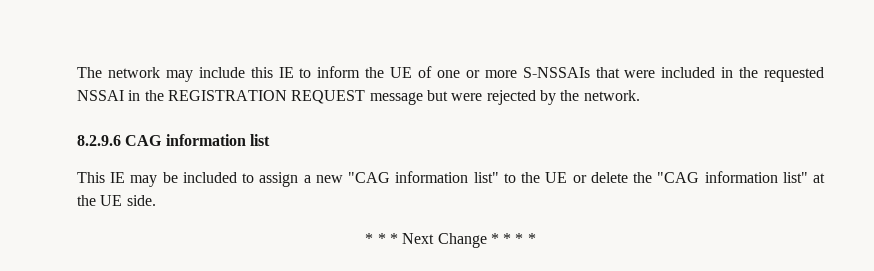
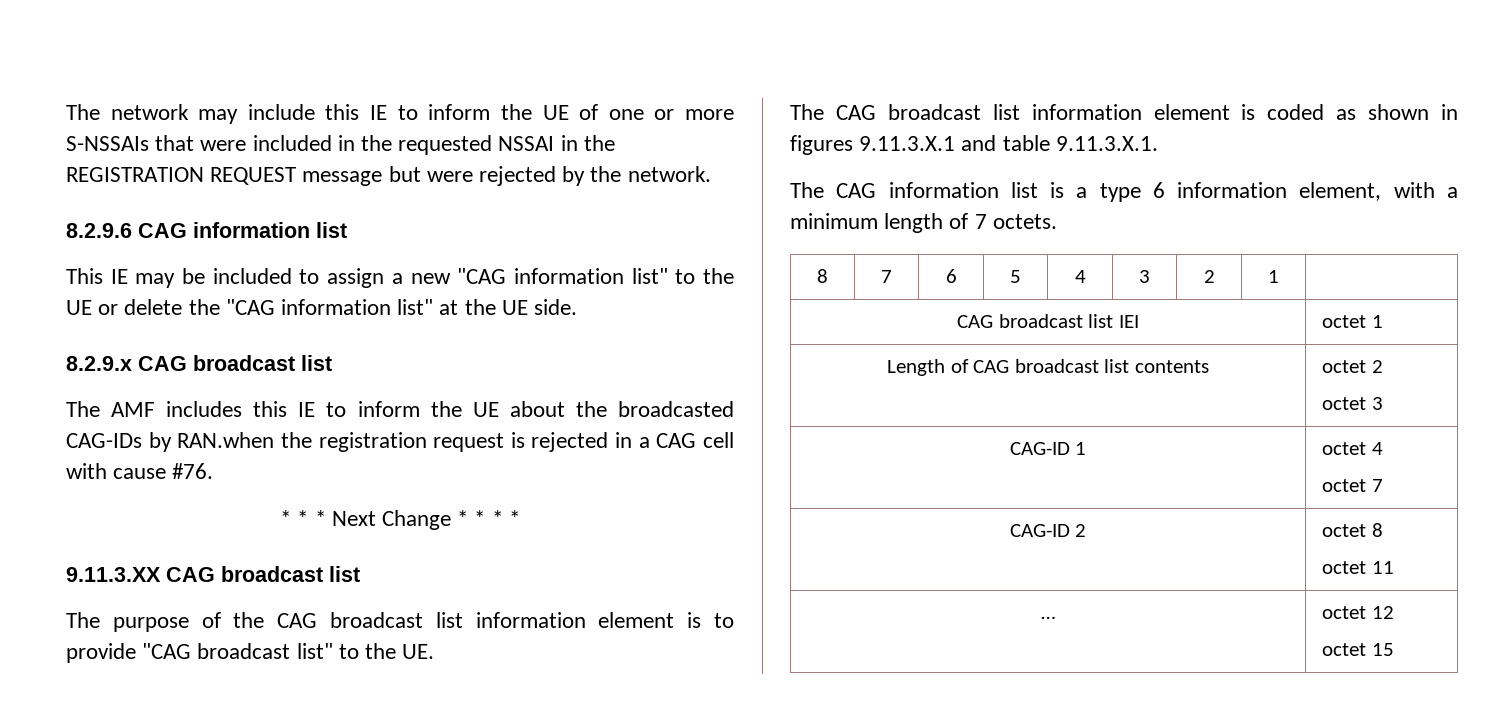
+ 8.2.9.x CAG broadcast list
+ The AMF includes this IE to inform the UE about the broadcasted CAG-IDs by RAN.when the registration request is rejected in a CAG cell with cause #76.
+ 9.11.3.XX CAG broadcast list
+ The purpose of the CAG broadcast list information element is to provide "CAG broadcast list" to the UE.
+ The CAG broadcast list information element is coded as shown in figures 9.11.3.X.1 and table 9.11.3.X.1.
+ The CAG information list is a type 6 information element, with a minimum length of 7 octets.
+ 8 | 7 | 6 | 5 | 4 | 3 | 2 | 1 |
+ CAG broadcast list IEI | octet 1
+ Length of CAG broadcast list contents | octet 2
+ octet 3
+ CAG-ID 1 | octet 4
+ octet 7
+ CAG-ID 2 | octet 8
+ octet 11
+ … | octet 12
+ octet 15

